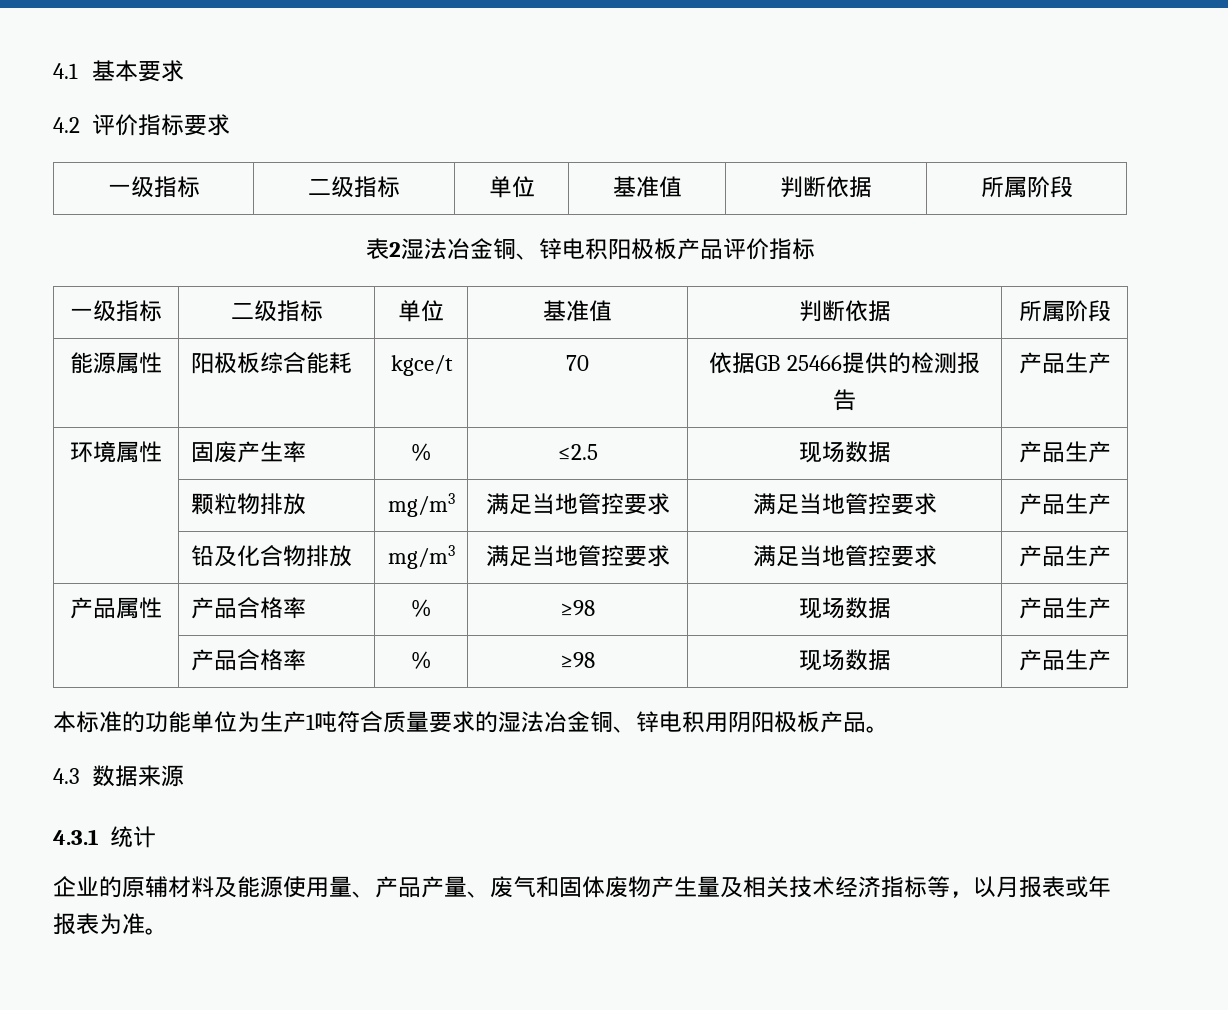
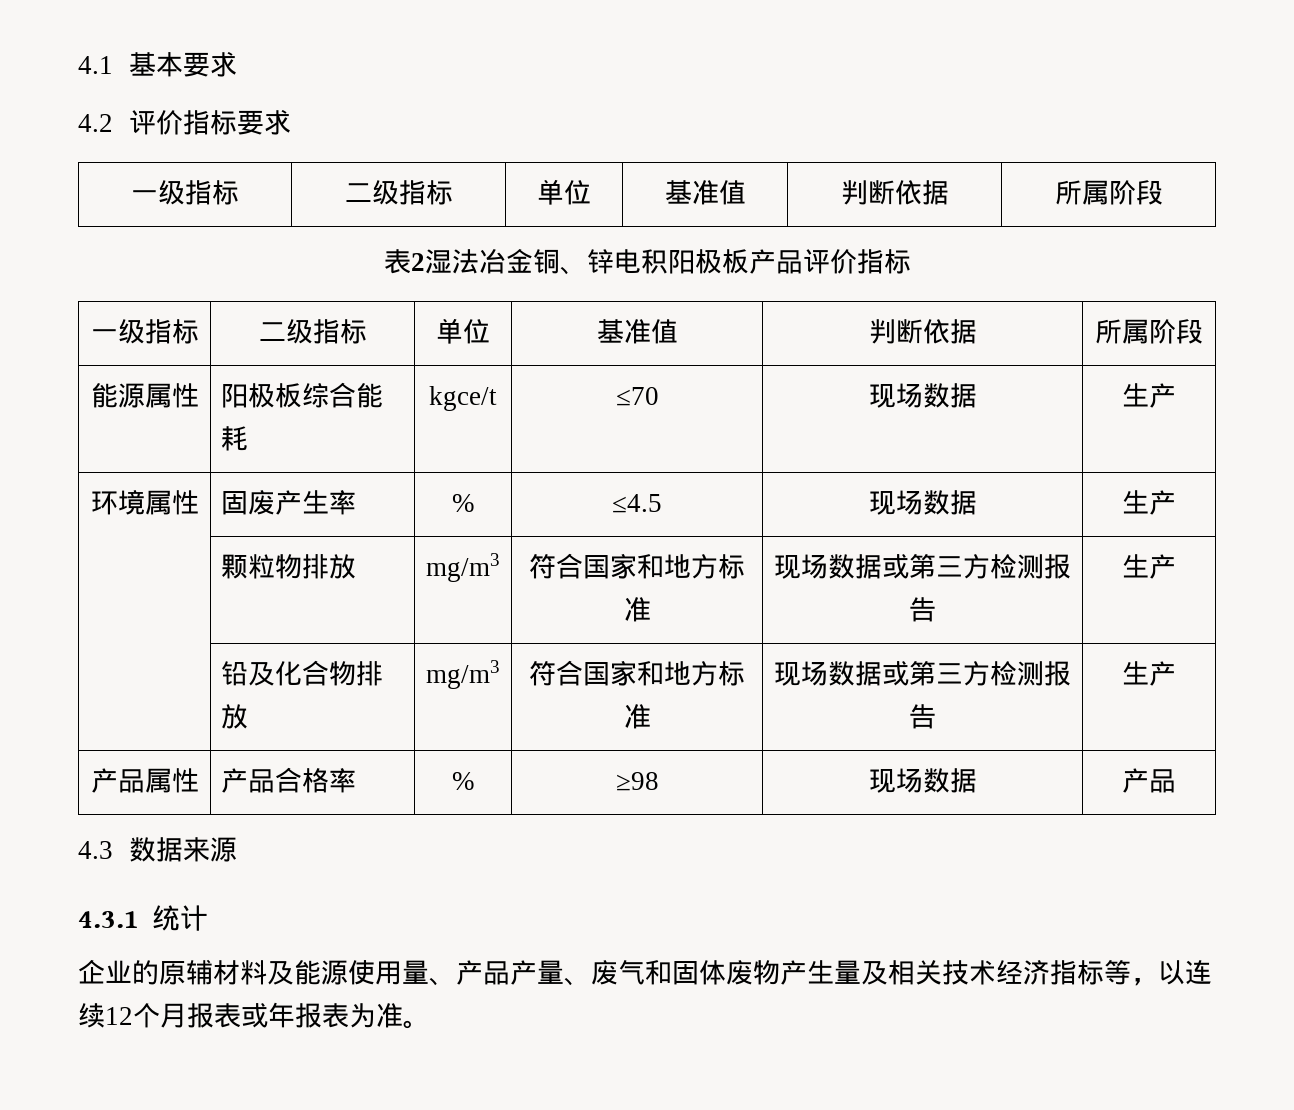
- 能源属性 | 阳极板综合能耗 | kgce/t | 70 | 依据GB 25466提供的检测报告 | 产品生产
+ 能源属性 | 阳极板综合能耗 | kgce/t | ≤70 | 现场数据 | 生产
- 环境属性 | 固废产生率 | % | ≤2.5 | 现场数据 | 产品生产
+ 环境属性 | 固废产生率 | % | ≤4.5 | 现场数据 | 生产
- | 颗粒物排放 | mg/m3 | 满足当地管控要求 | 满足当地管控要求 | 产品生产
+ | 颗粒物排放 | mg/m3 | 符合国家和地方标准 | 现场数据或第三方检测报告 | 生产
- | 铅及化合物排放 | mg/m3 | 满足当地管控要求 | 满足当地管控要求 | 产品生产
+ | 铅及化合物排放 | mg/m3 | 符合国家和地方标准 | 现场数据或第三方检测报告 | 生产
- 产品属性 | 产品合格率 | % | ≥98 | 现场数据 | 产品生产
- | 产品合格率 | % | ≥98 | 现场数据 | 产品生产
- 本标准的功能单位为生产1吨符合质量要求的湿法冶金铜、锌电积用阴阳极板产品。
+ 产品属性 | 产品合格率 | % | ≥98 | 现场数据 | 产品
- 企业的原辅材料及能源使用量、产品产量、废气和固体废物产生量及相关技术经济指标等，以月报表或年报表为准。
+ 企业的原辅材料及能源使用量、产品产量、废气和固体废物产生量及相关技术经济指标等，以连续12个月报表或年报表为准。

